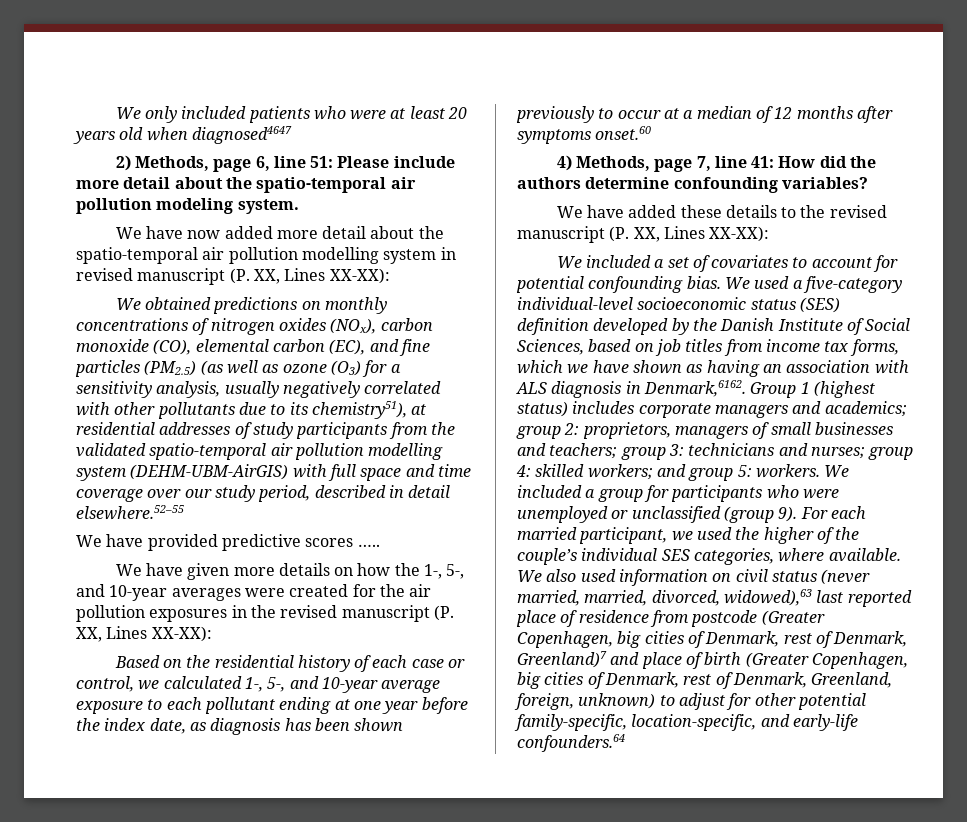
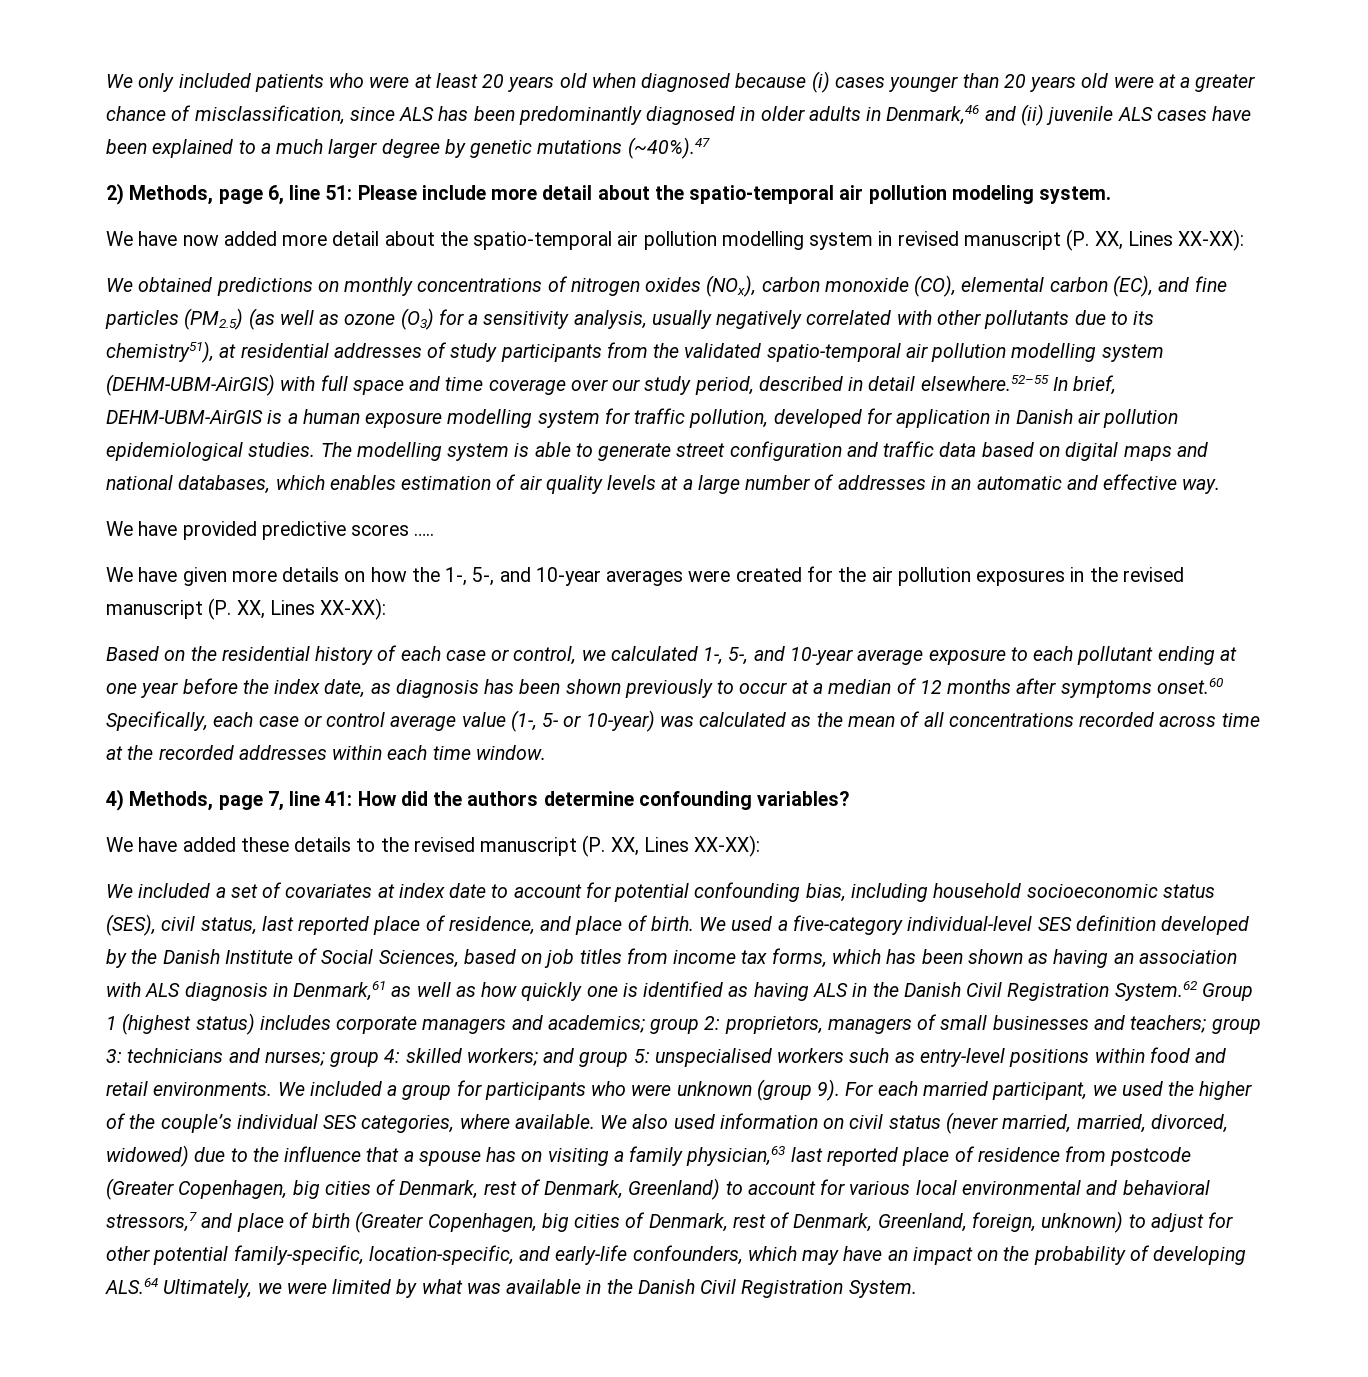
- We only included patients who were at least 20 years old when diagnosed4647
+ We only included patients who were at least 20 years old when diagnosed because (i) cases younger than 20 years old were at a greater chance of misclassification, since ALS has been predominantly diagnosed in older adults in Denmark,46 and (ii) juvenile ALS cases have been explained to a much larger degree by genetic mutations (~40%).47
- We obtained predictions on monthly concentrations of nitrogen oxides (NOx), carbon monoxide (CO), elemental carbon (EC), and fine particles (PM2.5) (as well as ozone (O3) for a sensitivity analysis, usually negatively correlated with other pollutants due to its chemistry51), at residential addresses of study participants from the validated spatio-temporal air pollution modelling system (DEHM-UBM-AirGIS) with full space and time coverage over our study period, described in detail elsewhere.52–55
+ We obtained predictions on monthly concentrations of nitrogen oxides (NOx), carbon monoxide (CO), elemental carbon (EC), and fine particles (PM2.5) (as well as ozone (O3) for a sensitivity analysis, usually negatively correlated with other pollutants due to its chemistry51), at residential addresses of study participants from the validated spatio-temporal air pollution modelling system (DEHM-UBM-AirGIS) with full space and time coverage over our study period, described in detail elsewhere.52–55 In brief, DEHM-UBM-AirGIS is a human exposure modelling system for traffic pollution, developed for application in Danish air pollution epidemiological studies. The modelling system is able to generate street configuration and traffic data based on digital maps and national databases, which enables estimation of air quality levels at a large number of addresses in an automatic and effective way.
- Based on the residential history of each case or control, we calculated 1-, 5-, and 10-year average exposure to each pollutant ending at one year before the index date, as diagnosis has been shown previously to occur at a median of 12 months after symptoms onset.60
+ Based on the residential history of each case or control, we calculated 1-, 5-, and 10-year average exposure to each pollutant ending at one year before the index date, as diagnosis has been shown previously to occur at a median of 12 months after symptoms onset.60 Specifically, each case or control average value (1-, 5- or 10-year) was calculated as the mean of all concentrations recorded across time at the recorded addresses within each time window.
- We included a set of covariates to account for potential confounding bias.
+ We included a set of covariates at index date to account for potential confounding bias, including household socioeconomic status (SES), civil status, last reported place of residence, and place of birth.
- We used a five-category individual-level socioeconomic status (SES) definition developed by the Danish Institute of Social Sciences, based on job titles from income tax forms, which we have shown as having an association with ALS diagnosis in Denmark,6162. Group 1 (highest status) includes corporate managers and academics;
+ We used a five-category individual-level SES definition developed by the Danish Institute of Social Sciences, based on job titles from income tax forms, which has been shown as having an association with ALS diagnosis in Denmark,61 as well as how quickly one is identified as having ALS in the Danish Civil Registration System.62 Group 1 (highest status) includes corporate managers and academics;
- workers.
+ unspecialised workers such as entry-level positions within food and retail environments.
- We included a group for participants who were unemployed or unclassified (group 9).
+ We included a group for participants who were unknown (group 9).
- We also used information on civil status (never married, married, divorced, widowed),63 last reported place of residence from postcode (Greater Copenhagen, big cities of Denmark, rest of Denmark, Greenland)7 and place of birth (Greater Copenhagen, big cities of Denmark, rest of Denmark, Greenland, foreign, unknown) to adjust for other potential family-specific, location-specific, and early-life confounders.64
+ We also used information on civil status (never married, married, divorced, widowed) due to the influence that a spouse has on visiting a family physician,63 last reported place of residence from postcode (Greater Copenhagen, big cities of Denmark, rest of Denmark, Greenland) to account for various local environmental and behavioral stressors,7 and place of birth (Greater Copenhagen, big cities of Denmark, rest of Denmark, Greenland, foreign, unknown) to adjust for other potential family-specific, location-specific, and early-life confounders, which may have an impact on the probability of developing ALS.64 Ultimately, we were limited by what was available in the Danish Civil Registration System.

